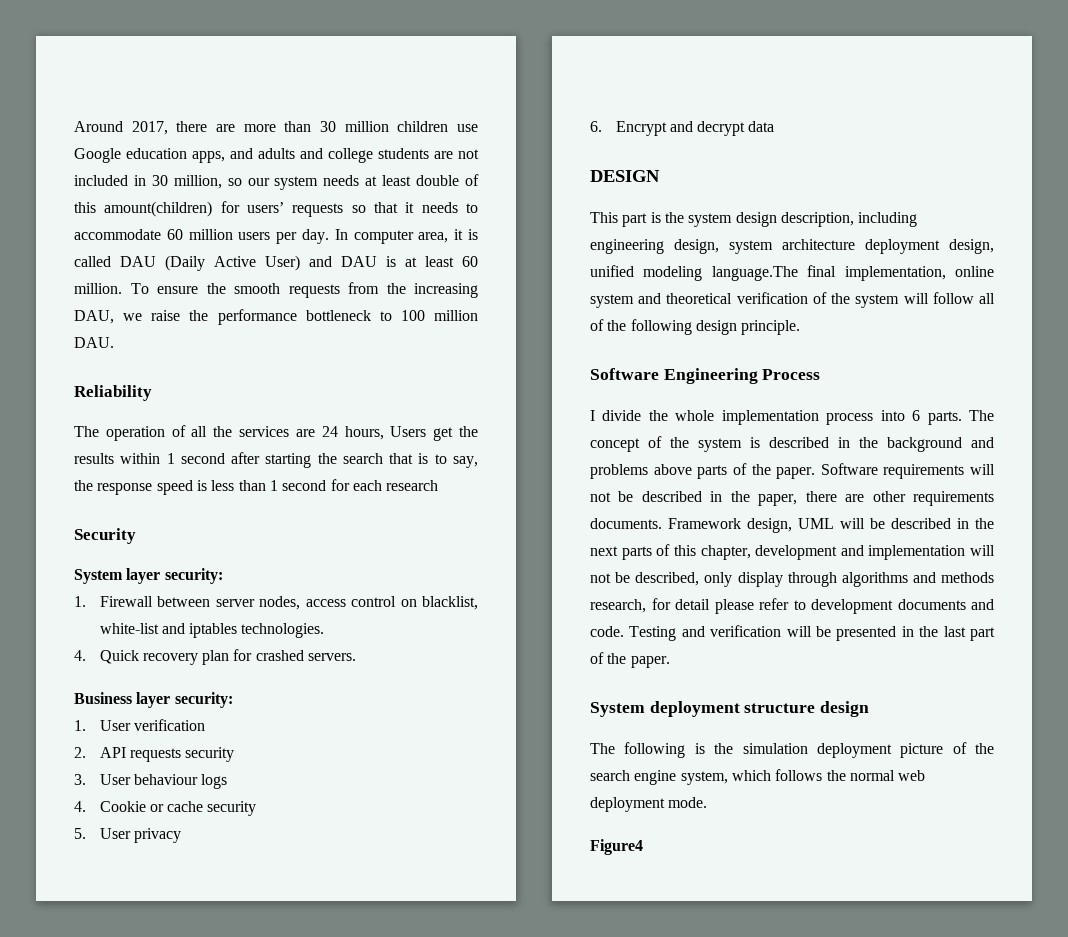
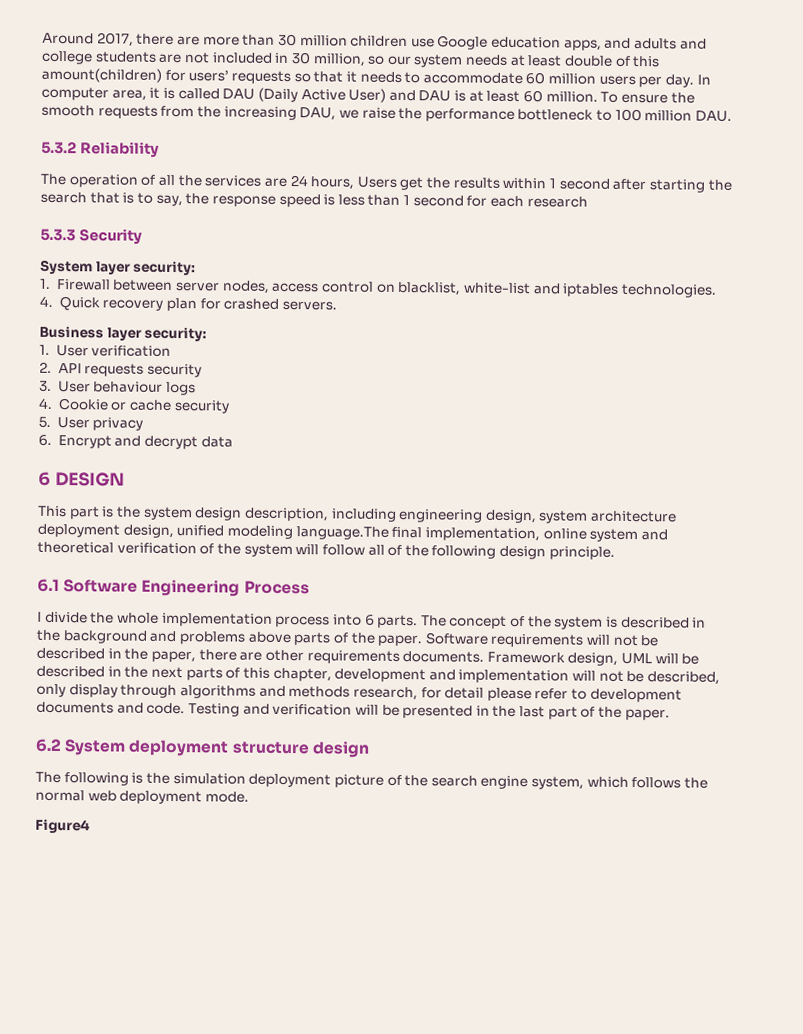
- Reliability
+ 5.3.2 Reliability
- Security
+ 5.3.3 Security
- DESIGN
+ 6 DESIGN
- Software Engineering Process
+ 6.1 Software Engineering Process
- System deployment structure design
+ 6.2 System deployment structure design

